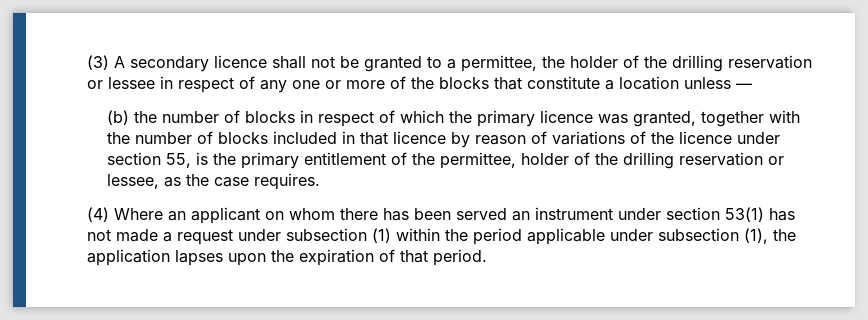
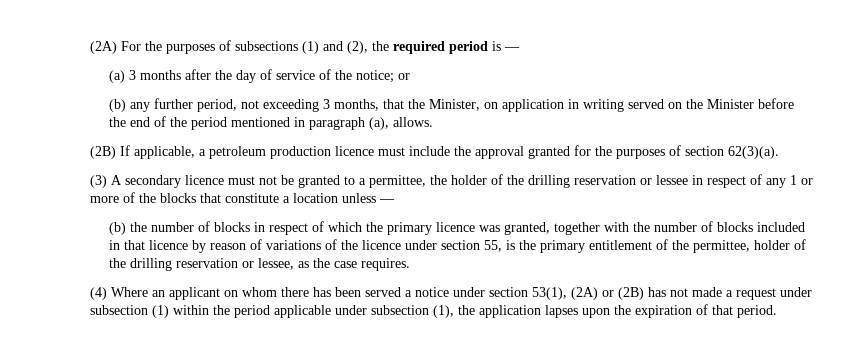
+ (2A) For the purposes of subsections (1) and (2), the required period is —
+ (a) 3 months after the day of service of the notice; or
+ (b) any further period, not exceeding 3 months, that the Minister, on application in writing served on the Minister before the end of the period mentioned in paragraph (a), allows.
+ (2B) If applicable, a petroleum production licence must include the approval granted for the purposes of section 62(3)(a).
- (3) A secondary licence shall not be granted to a permittee, the holder of the drilling reservation or lessee in respect of any one or more of the blocks that constitute a location unless —
+ (3) A secondary licence must not be granted to a permittee, the holder of the drilling reservation or lessee in respect of any 1 or more of the blocks that constitute a location unless —
- (4) Where an applicant on whom there has been served an instrument under section 53(1) has not made a request under subsection (1) within the period applicable under subsection (1), the application lapses upon the expiration of that period.
+ (4) Where an applicant on whom there has been served a notice under section 53(1), (2A) or (2B) has not made a request under subsection (1) within the period applicable under subsection (1), the application lapses upon the expiration of that period.

